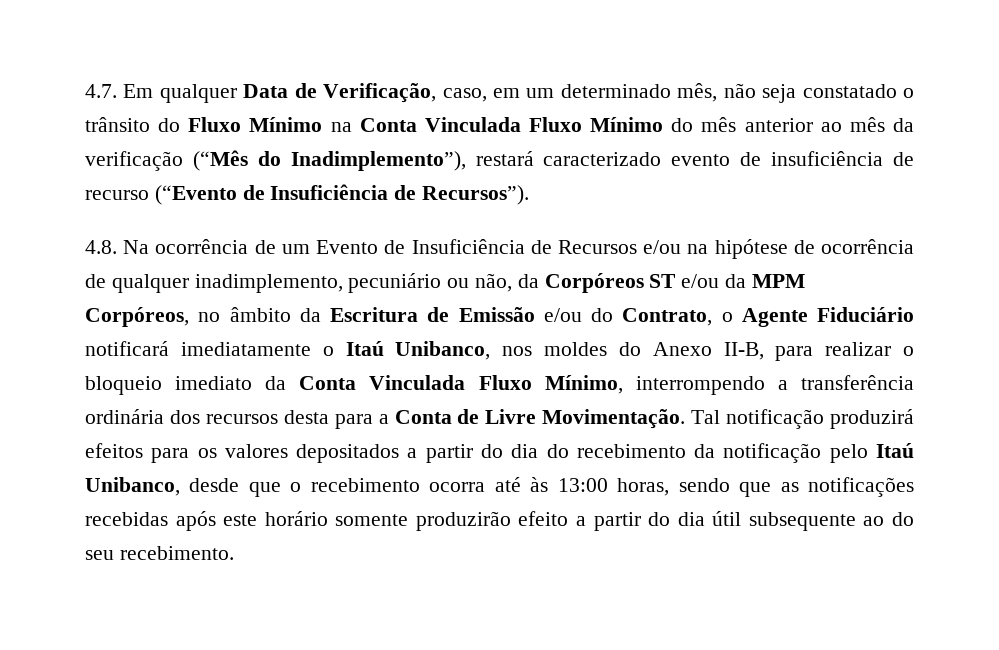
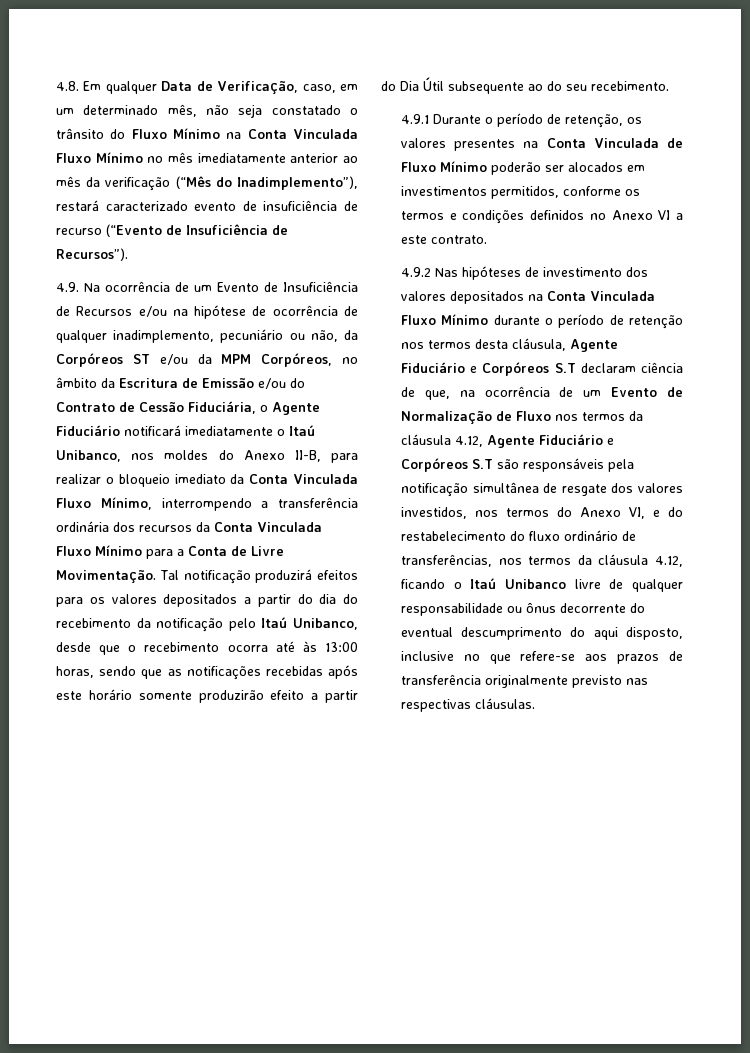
- 4.7. Em qualquer Data de Verificação, caso, em um determinado mês, não seja constatado o trânsito do Fluxo Mínimo na Conta Vinculada Fluxo Mínimo do mês anterior ao mês da verificação (“Mês do Inadimplemento”), restará caracterizado evento de insuficiência de recurso (“Evento de Insuficiência de Recursos”).
+ 4.8. Em qualquer Data de Verificação, caso, em um determinado mês, não seja constatado o trânsito do Fluxo Mínimo na Conta Vinculada Fluxo Mínimo no mês imediatamente anterior ao mês da verificação (“Mês do Inadimplemento”), restará caracterizado evento de insuficiência de recurso (“Evento de Insuficiência de Recursos”).
- 4.8. Na ocorrência de um Evento de Insuficiência de Recursos e/ou na hipótese de ocorrência de qualquer inadimplemento, pecuniário ou não, da Corpóreos ST e/ou da MPM Corpóreos, no âmbito da Escritura de Emissão e/ou do Contrato, o Agente Fiduciário notificará imediatamente o Itaú Unibanco, nos moldes do Anexo II-B, para realizar o bloqueio imediato da Conta Vinculada Fluxo Mínimo, interrompendo a transferência ordinária dos recursos desta para a Conta de Livre Movimentação.
+ 4.9. Na ocorrência de um Evento de Insuficiência de Recursos e/ou na hipótese de ocorrência de qualquer inadimplemento, pecuniário ou não, da Corpóreos ST e/ou da MPM Corpóreos, no âmbito da Escritura de Emissão e/ou do Contrato de Cessão Fiduciária, o Agente Fiduciário notificará imediatamente o Itaú Unibanco, nos moldes do Anexo II-B, para realizar o bloqueio imediato da Conta Vinculada Fluxo Mínimo, interrompendo a transferência ordinária dos recursos da Conta Vinculada Fluxo Mínimo para a Conta de Livre Movimentação.
- Tal notificação produzirá efeitos para os valores depositados a partir do dia do recebimento da notificação pelo Itaú Unibanco, desde que o recebimento ocorra até às 13:00 horas, sendo que as notificações recebidas após este horário somente produzirão efeito a partir do dia útil subsequente ao do seu recebimento.
+ Tal notificação produzirá efeitos para os valores depositados a partir do dia do recebimento da notificação pelo Itaú Unibanco, desde que o recebimento ocorra até às 13:00 horas, sendo que as notificações recebidas após este horário somente produzirão efeito a partir do Dia Útil subsequente ao do seu recebimento.
+ 4.9.1 Durante o período de retenção, os valores presentes na Conta Vinculada de Fluxo Mínimo poderão ser alocados em investimentos permitidos, conforme os termos e condições definidos no Anexo VI a este contrato.
+ 4.9.2 Nas hipóteses de investimento dos valores depositados na Conta Vinculada Fluxo Mínimo durante o período de retenção nos termos desta cláusula, Agente Fiduciário e Corpóreos S.T declaram ciência de que, na ocorrência de um Evento de Normalização de Fluxo nos termos da cláusula 4.12, Agente Fiduciário e Corpóreos S.T são responsáveis pela notificação simultânea de resgate dos valores investidos, nos termos do Anexo VI, e do restabelecimento do fluxo ordinário de transferências, nos termos da cláusula 4.12, ficando o Itaú Unibanco livre de qualquer responsabilidade ou ônus decorrente do eventual descumprimento do aqui disposto, inclusive no que refere-se aos prazos de transferência originalmente previsto nas respectivas cláusulas.

